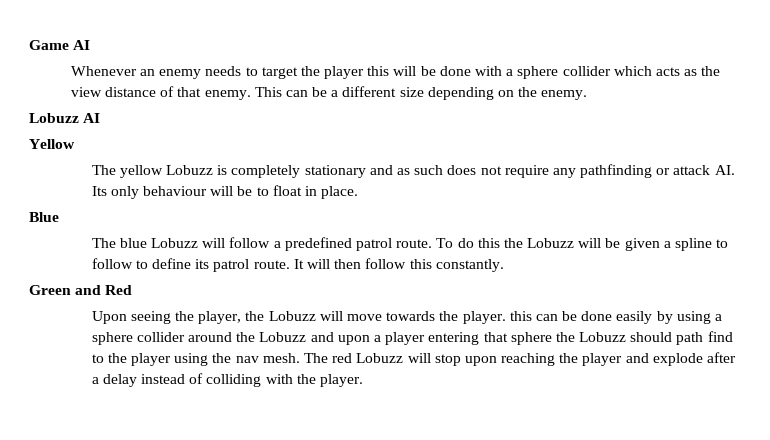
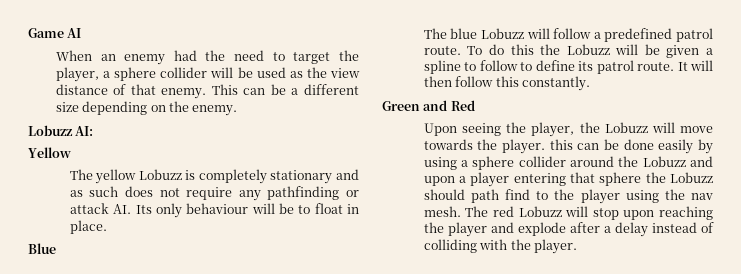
- Whenever an enemy needs to target the player this will be done with a sphere collider which acts as the view distance of that enemy.
+ When an enemy had the need to target the player, a sphere collider will be used as the view distance of that enemy.
- Lobuzz AI
+ Lobuzz AI:

